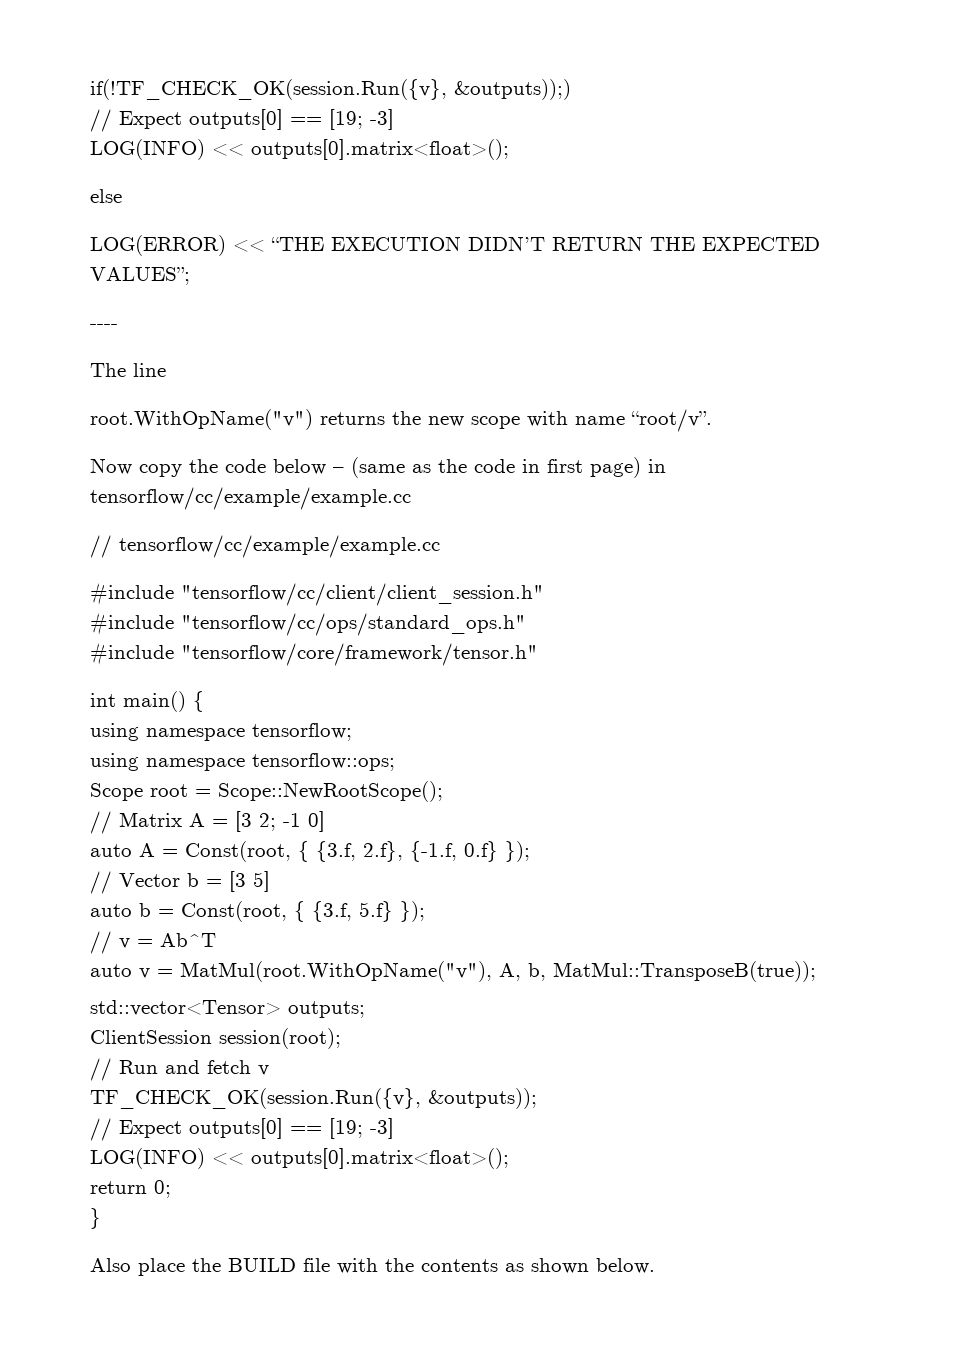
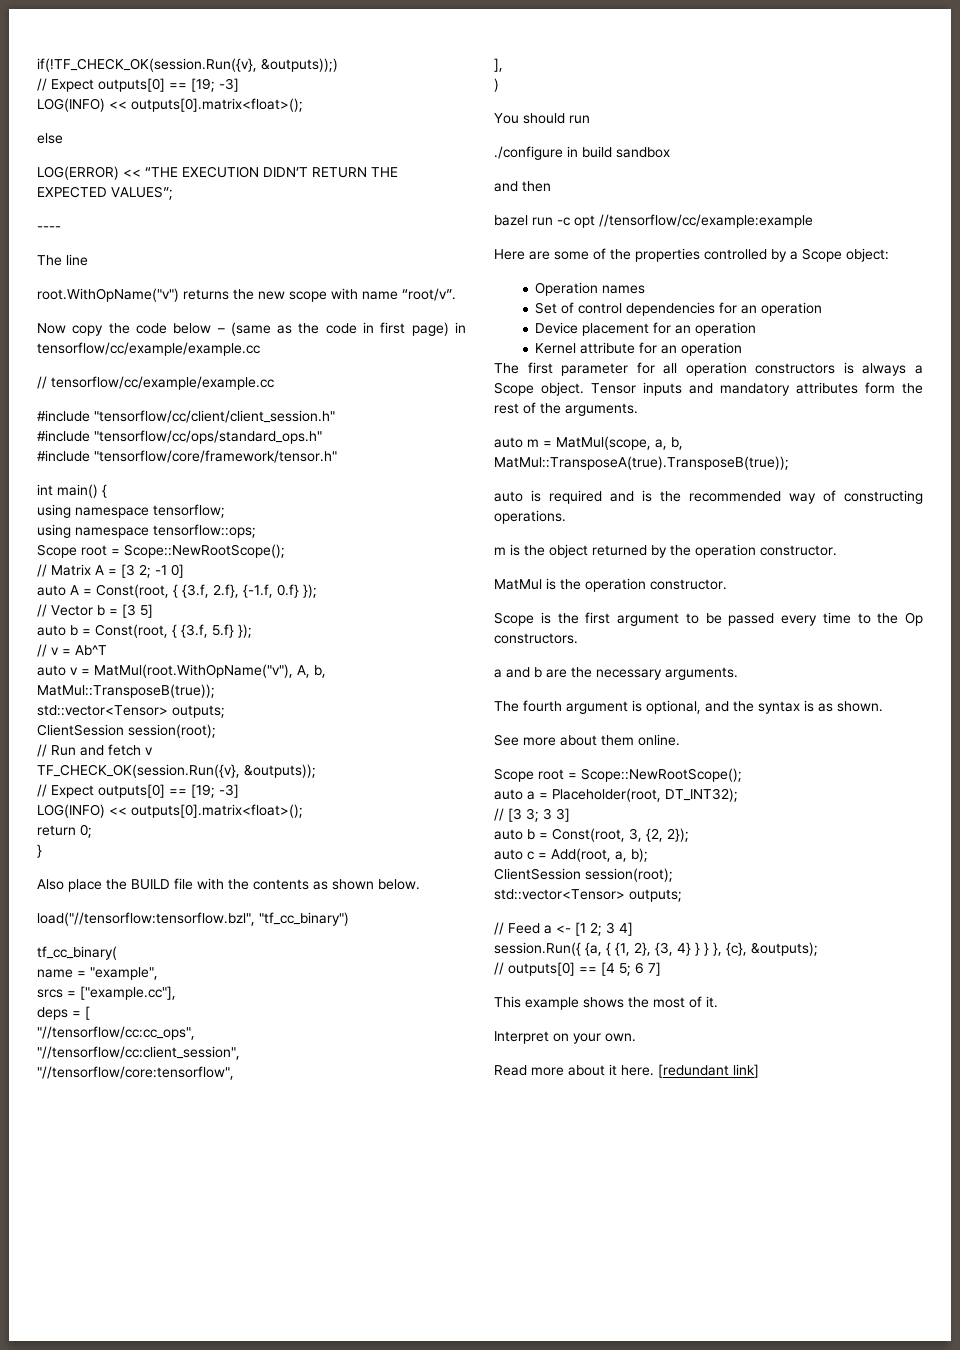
+ load("//tensorflow:tensorflow.bzl", "tf_cc_binary")
+ tf_cc_binary(
+ name = "example",
+ srcs = ["example.cc"],
+ deps = [
+ "//tensorflow/cc:cc_ops",
+ "//tensorflow/cc:client_session",
+ "//tensorflow/core:tensorflow",
+ ],
+ )
+ You should run
+ ./configure in build sandbox
+ and then
+ bazel run -c opt //tensorflow/cc/example:example
+ Here are some of the properties controlled by a Scope object:
+ Operation names
+ Set of control dependencies for an operation
+ Device placement for an operation
+ Kernel attribute for an operation
+ The first parameter for all operation constructors is always a Scope object. Tensor inputs and mandatory attributes form the rest of the arguments.
+ auto m = MatMul(scope, a, b, MatMul::TransposeA(true).TransposeB(true));
+ auto is required and is the recommended way of constructing operations.
+ m is the object returned by the operation constructor.
+ MatMul is the operation constructor.
+ Scope is the first argument to be passed every time to the Op constructors.
+ a and b are the necessary arguments.
+ The fourth argument is optional, and the syntax is as shown.
+ See more about them online.
+ Scope root = Scope::NewRootScope();
+ auto a = Placeholder(root, DT_INT32);
+ // [3 3; 3 3]
+ auto b = Const(root, 3, {2, 2});
+ auto c = Add(root, a, b);
+ ClientSession session(root);
+ std::vector<Tensor> outputs;
+ // Feed a <- [1 2; 3 4]
+ session.Run({ {a, { {1, 2}, {3, 4} } } }, {c}, &outputs);
+ // outputs[0] == [4 5; 6 7]
+ This example shows the most of it.
+ Interpret on your own.
+ Read more about it here. [redundant link]

